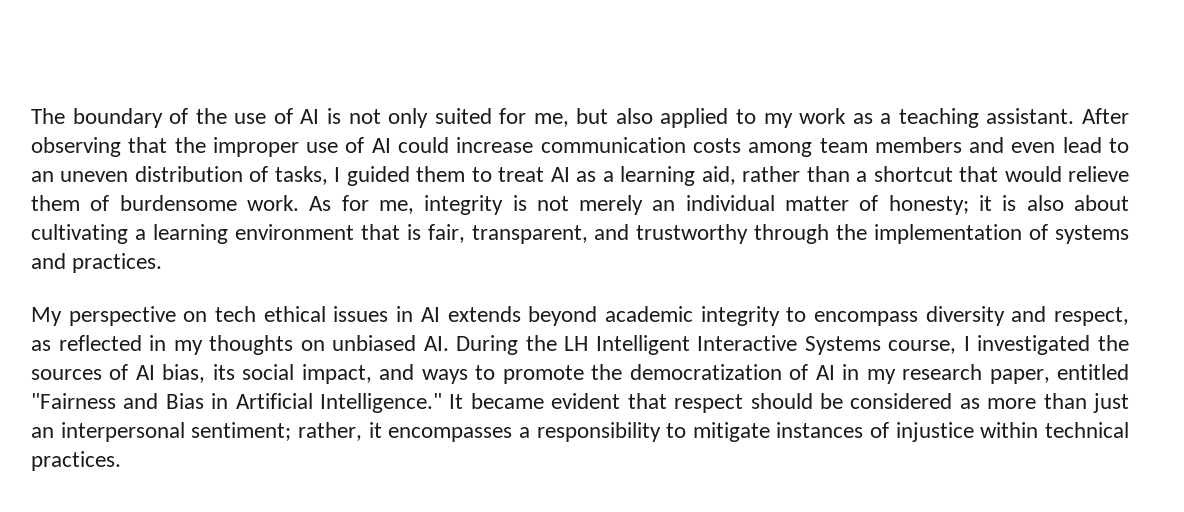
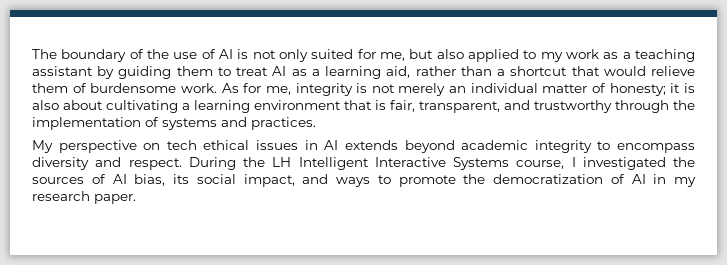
- The boundary of the use of AI is not only suited for me, but also applied to my work as a teaching assistant. After observing that the improper use of AI could increase communication costs among team members and even lead to an uneven distribution of tasks, I guided them to treat AI as a learning aid, rather than a shortcut that would relieve them of burdensome work.
+ The boundary of the use of AI is not only suited for me, but also applied to my work as a teaching assistant by guiding them to treat AI as a learning aid, rather than a shortcut that would relieve them of burdensome work.
- My perspective on tech ethical issues in AI extends beyond academic integrity to encompass diversity and respect, as reflected in my thoughts on unbiased AI. During the LH Intelligent Interactive Systems course, I investigated the sources of AI bias, its social impact, and ways to promote the democratization of AI in my research paper, entitled "Fairness and Bias in Artificial Intelligence." It became evident that respect should be considered as more than just an interpersonal sentiment; rather, it encompasses a responsibility to mitigate instances of injustice within technical practices.
+ My perspective on tech ethical issues in AI extends beyond academic integrity to encompass diversity and respect. During the LH Intelligent Interactive Systems course, I investigated the sources of AI bias, its social impact, and ways to promote the democratization of AI in my research paper.

